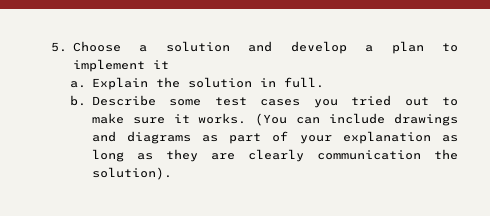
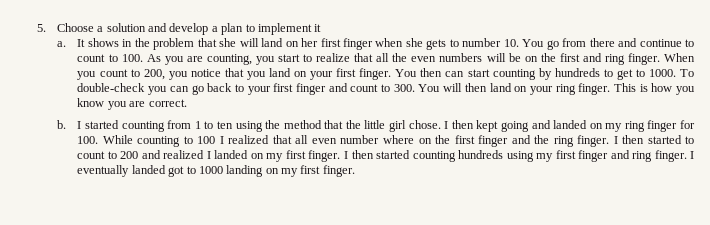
- Explain the solution in full.
- b. Describe some test cases you tried out to make sure it works. (You can include drawings and diagrams as part of your explanation as long as they are clearly communication the solution).
+ It shows in the problem that she will land on her first finger when she gets to number 10. You go from there and continue to count to 100. As you are counting, you start to realize that all the even numbers will be on the first and ring finger. When you count to 200, you notice that you land on your first finger. You then can start counting by hundreds to get to 1000. To double-check you can go back to your first finger and count to 300. You will then land on your ring finger. This is how you know you are correct.
+ b. I started counting from 1 to ten using the method that the little girl chose. I then kept going and landed on my ring finger for 100. While counting to 100 I realized that all even number where on the first finger and the ring finger. I then started to count to 200 and realized I landed on my first finger. I then started counting hundreds using my first finger and ring finger. I eventually landed got to 1000 landing on my first finger.

